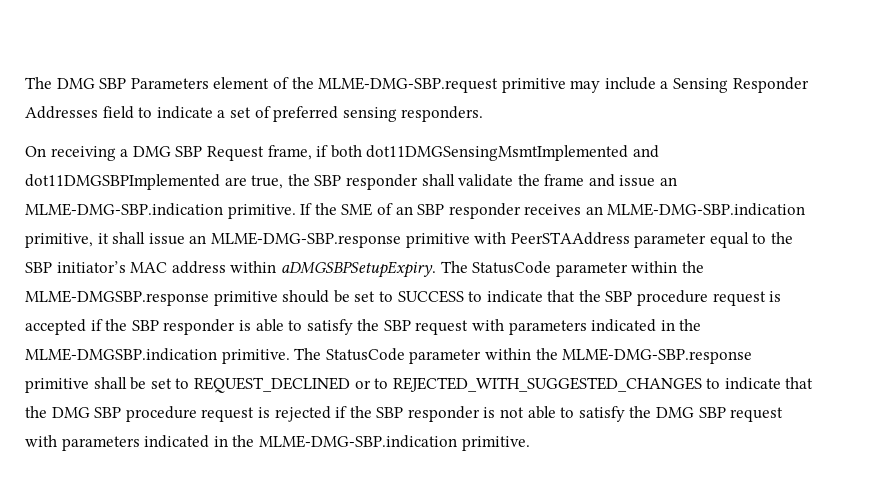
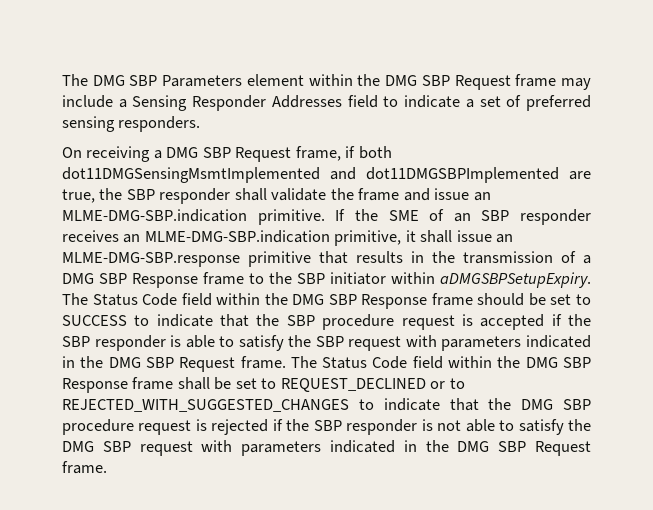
- The DMG SBP Parameters element of the MLME-DMG-SBP.request primitive may include a Sensing Responder Addresses field to indicate a set of preferred sensing responders.
+ The DMG SBP Parameters element within the DMG SBP Request frame may include a Sensing Responder Addresses field to indicate a set of preferred sensing responders.
- If the SME of an SBP responder receives an MLME-DMG-SBP.indication primitive, it shall issue an MLME-DMG-SBP.response primitive with PeerSTAAddress parameter equal to the SBP initiator’s MAC address within aDMGSBPSetupExpiry. The StatusCode parameter within the MLME-DMGSBP.response primitive should be set to SUCCESS to indicate that the SBP procedure request is accepted if the SBP responder is able to satisfy the SBP request with parameters indicated in the MLME-DMGSBP.indication primitive. The StatusCode parameter within the MLME-DMG-SBP.response primitive shall be set to REQUEST_DECLINED or to REJECTED_WITH_SUGGESTED_CHANGES to indicate that the DMG SBP procedure request is rejected if the SBP responder is not able to satisfy the DMG SBP request with parameters indicated in the MLME-DMG-SBP.indication primitive.
+ If the SME of an SBP responder receives an MLME-DMG-SBP.indication primitive, it shall issue an MLME-DMG-SBP.response primitive that results in the transmission of a DMG SBP Response frame to the SBP initiator within aDMGSBPSetupExpiry. The Status Code field within the DMG SBP Response frame should be set to SUCCESS to indicate that the SBP procedure request is accepted if the SBP responder is able to satisfy the SBP request with parameters indicated in the DMG SBP Request frame. The Status Code field within the DMG SBP Response frame shall be set to REQUEST_DECLINED or to REJECTED_WITH_SUGGESTED_CHANGES to indicate that the DMG SBP procedure request is rejected if the SBP responder is not able to satisfy the DMG SBP request with parameters indicated in the DMG SBP Request frame.

